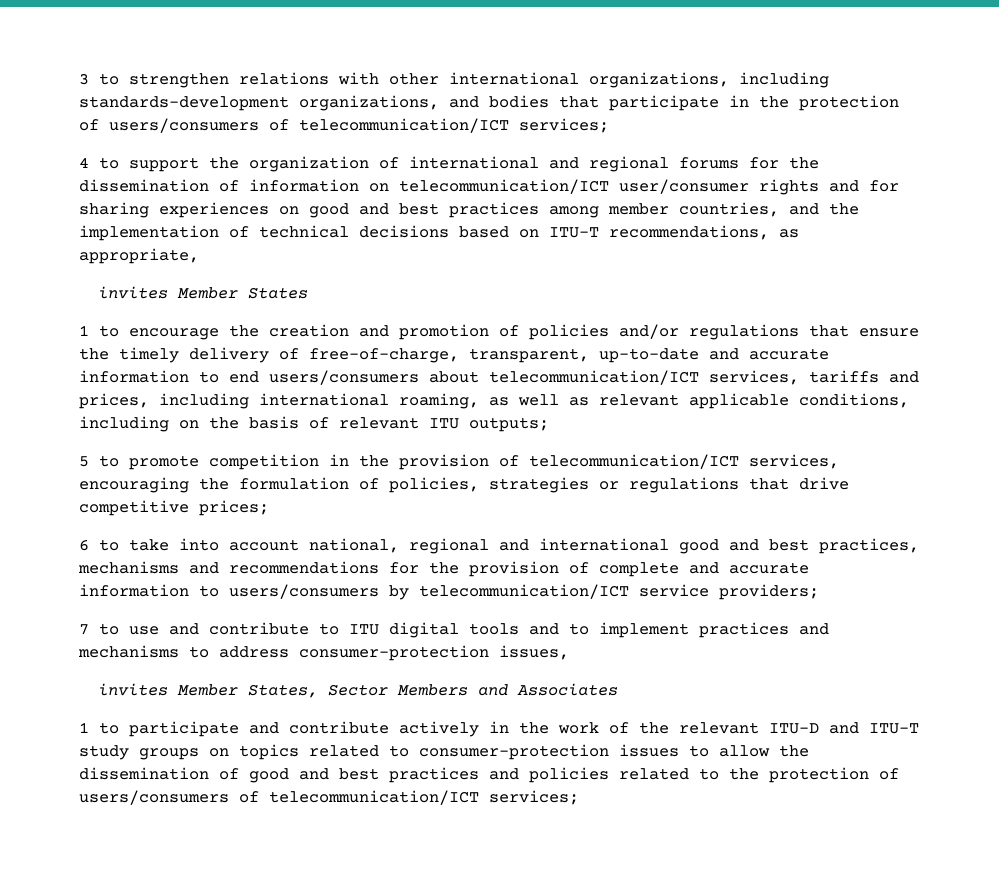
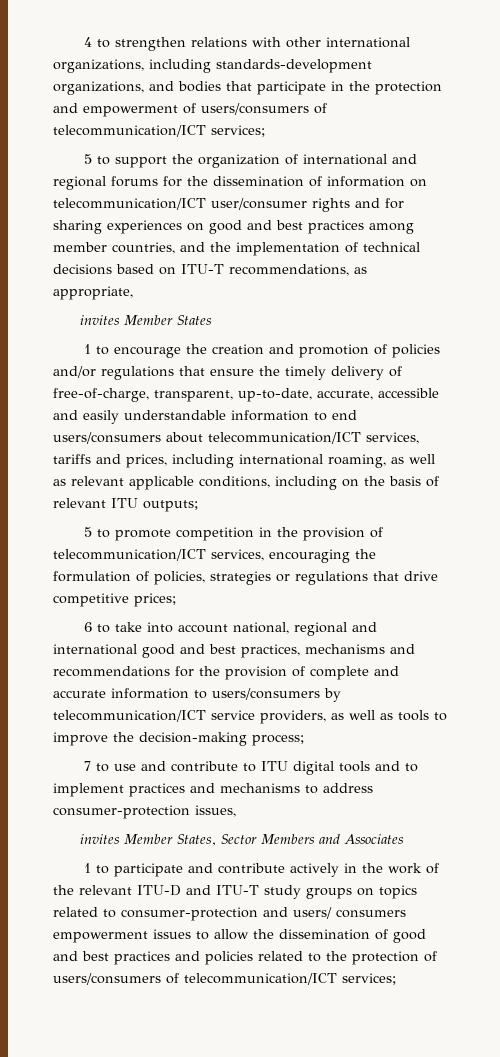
- 3 to strengthen relations with other international organizations, including standards-development organizations, and bodies that participate in the protection of users/consumers of telecommunication/ICT services;
+ 4 to strengthen relations with other international organizations, including standards-development organizations, and bodies that participate in the protection and empowerment of users/consumers of telecommunication/ICT services;
- 4 to support the organization of international and regional forums for the dissemination of information on telecommunication/ICT user/consumer rights and for sharing experiences on good and best practices among member countries, and the implementation of technical decisions based on ITU-T recommendations, as appropriate,
+ 5 to support the organization of international and regional forums for the dissemination of information on telecommunication/ICT user/consumer rights and for sharing experiences on good and best practices among member countries, and the implementation of technical decisions based on ITU-T recommendations, as appropriate,
- 1 to encourage the creation and promotion of policies and/or regulations that ensure the timely delivery of free-of-charge, transparent, up-to-date and accurate information to end users/consumers about telecommunication/ICT services, tariffs and prices, including international roaming, as well as relevant applicable conditions, including on the basis of relevant ITU outputs;
+ 1 to encourage the creation and promotion of policies and/or regulations that ensure the timely delivery of free-of-charge, transparent, up-to-date, accurate, accessible and easily understandable information to end users/consumers about telecommunication/ICT services, tariffs and prices, including international roaming, as well as relevant applicable conditions, including on the basis of relevant ITU outputs;
- 6 to take into account national, regional and international good and best practices, mechanisms and recommendations for the provision of complete and accurate information to users/consumers by telecommunication/ICT service providers;
+ 6 to take into account national, regional and international good and best practices, mechanisms and recommendations for the provision of complete and accurate information to users/consumers by telecommunication/ICT service providers, as well as tools to improve the decision-making process;
- 1 to participate and contribute actively in the work of the relevant ITU-D and ITU-T study groups on topics related to consumer-protection issues to allow the dissemination of good and best practices and policies related to the protection of users/consumers of telecommunication/ICT services;
+ 1 to participate and contribute actively in the work of the relevant ITU-D and ITU-T study groups on topics related to consumer-protection and users/ consumers empowerment issues to allow the dissemination of good and best practices and policies related to the protection of users/consumers of telecommunication/ICT services;

